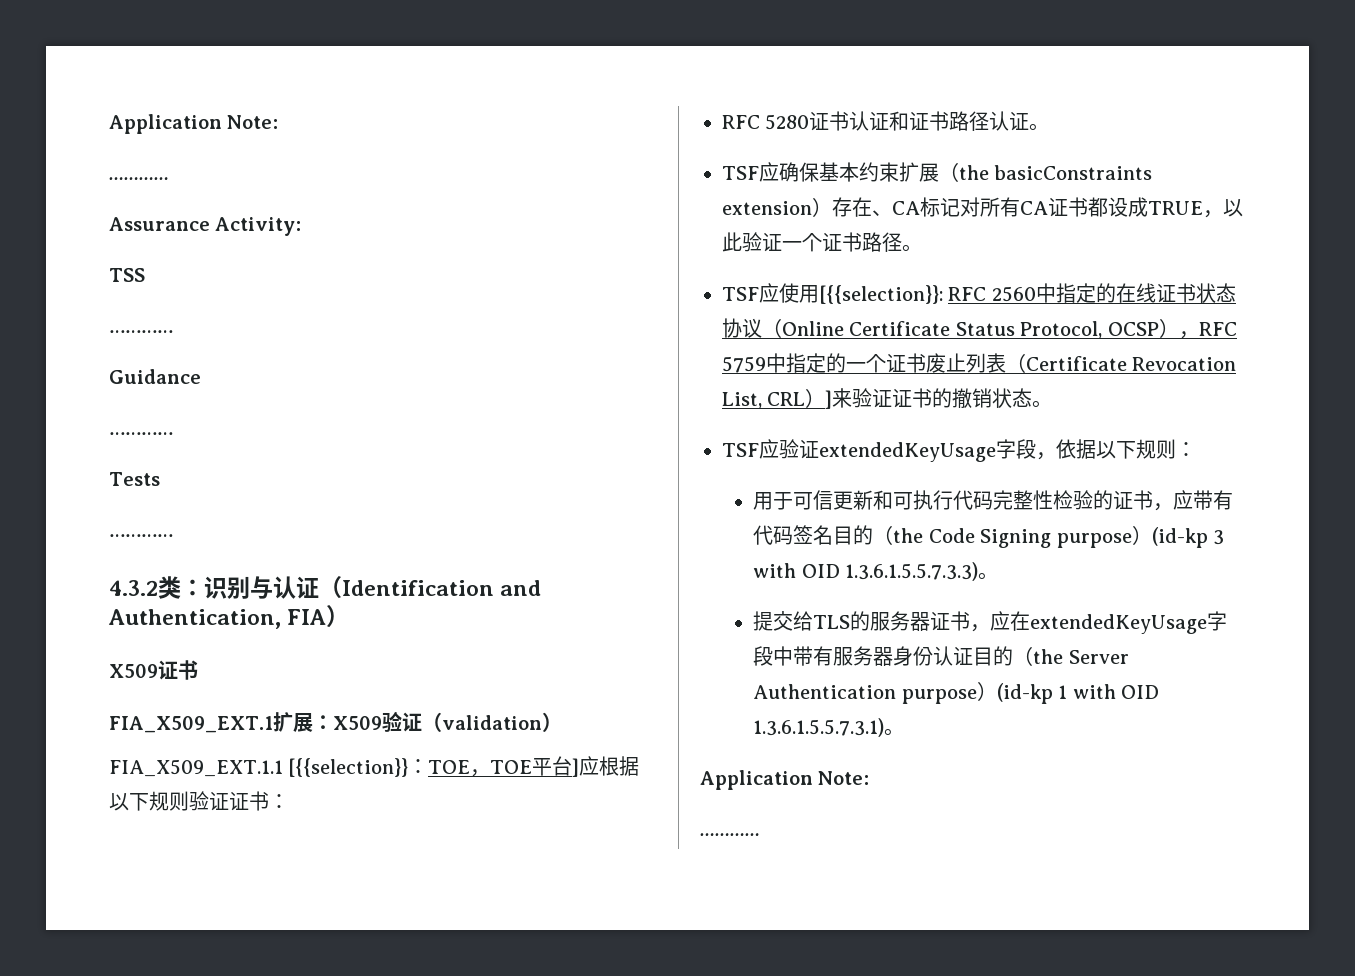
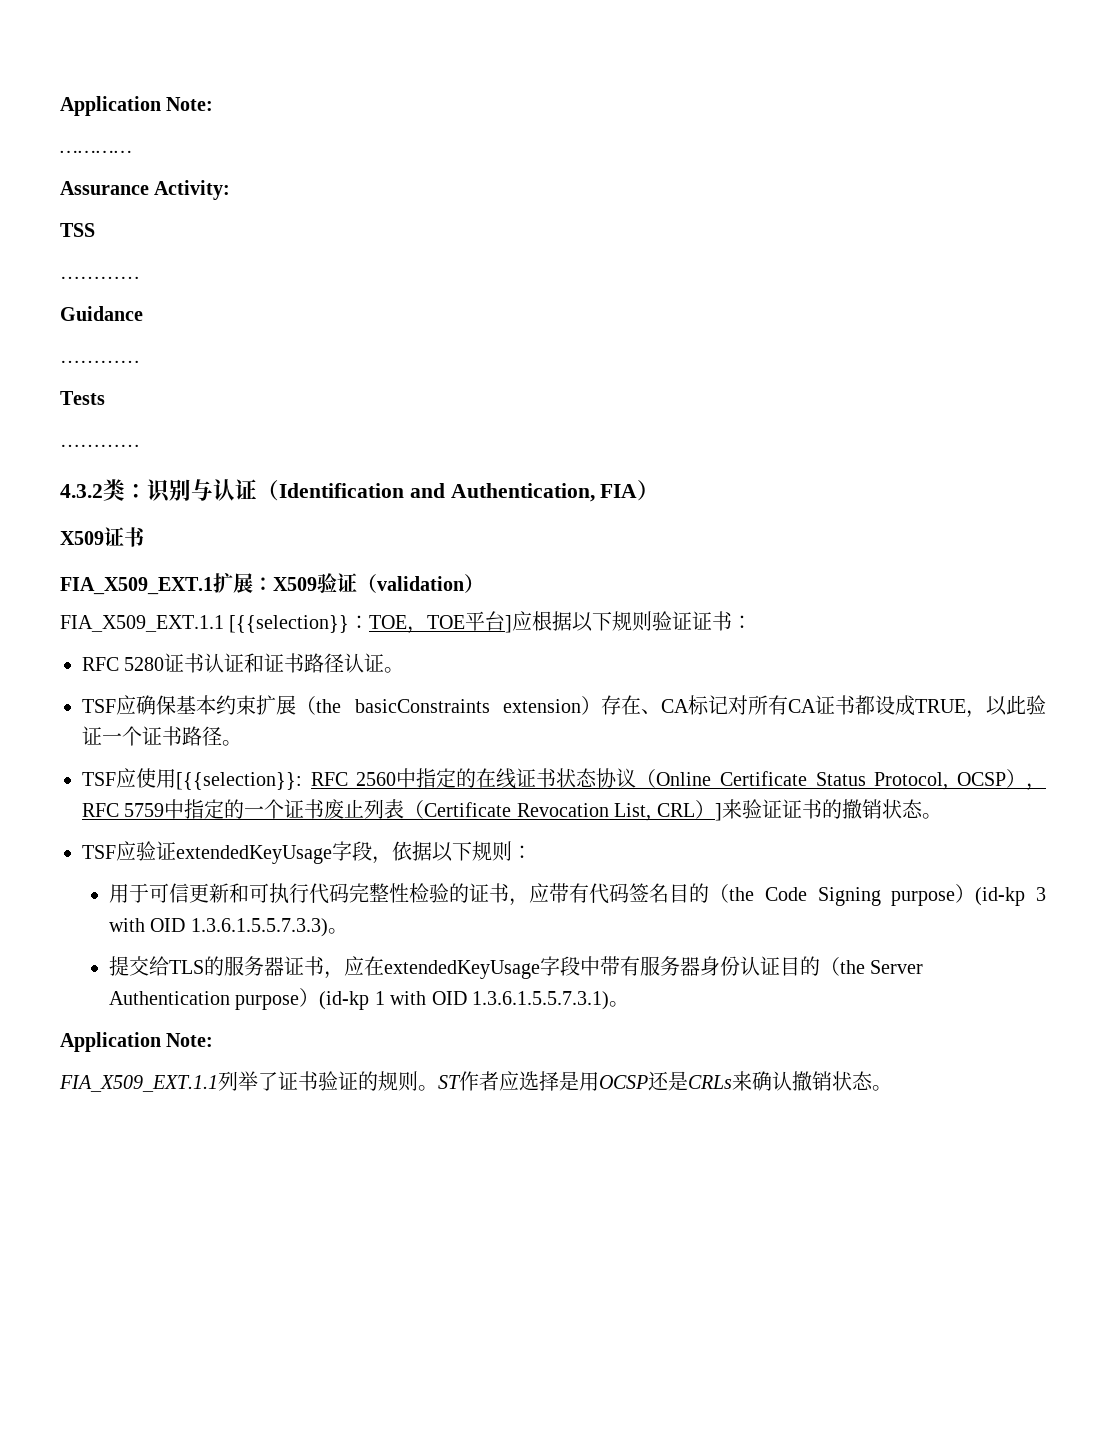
  提交给TLS的服务器证书，应在extendedKeyUsage字段中带有服务器身份认证目的（the Server Authentication purpose）(id-kp 1 with OID 1.3.6.1.5.5.7.3.1)。
  Application Note:
- …………
+ FIA_X509_EXT.1.1列举了证书验证的规则。ST作者应选择是用OCSP还是CRLs来确认撤销状态。

